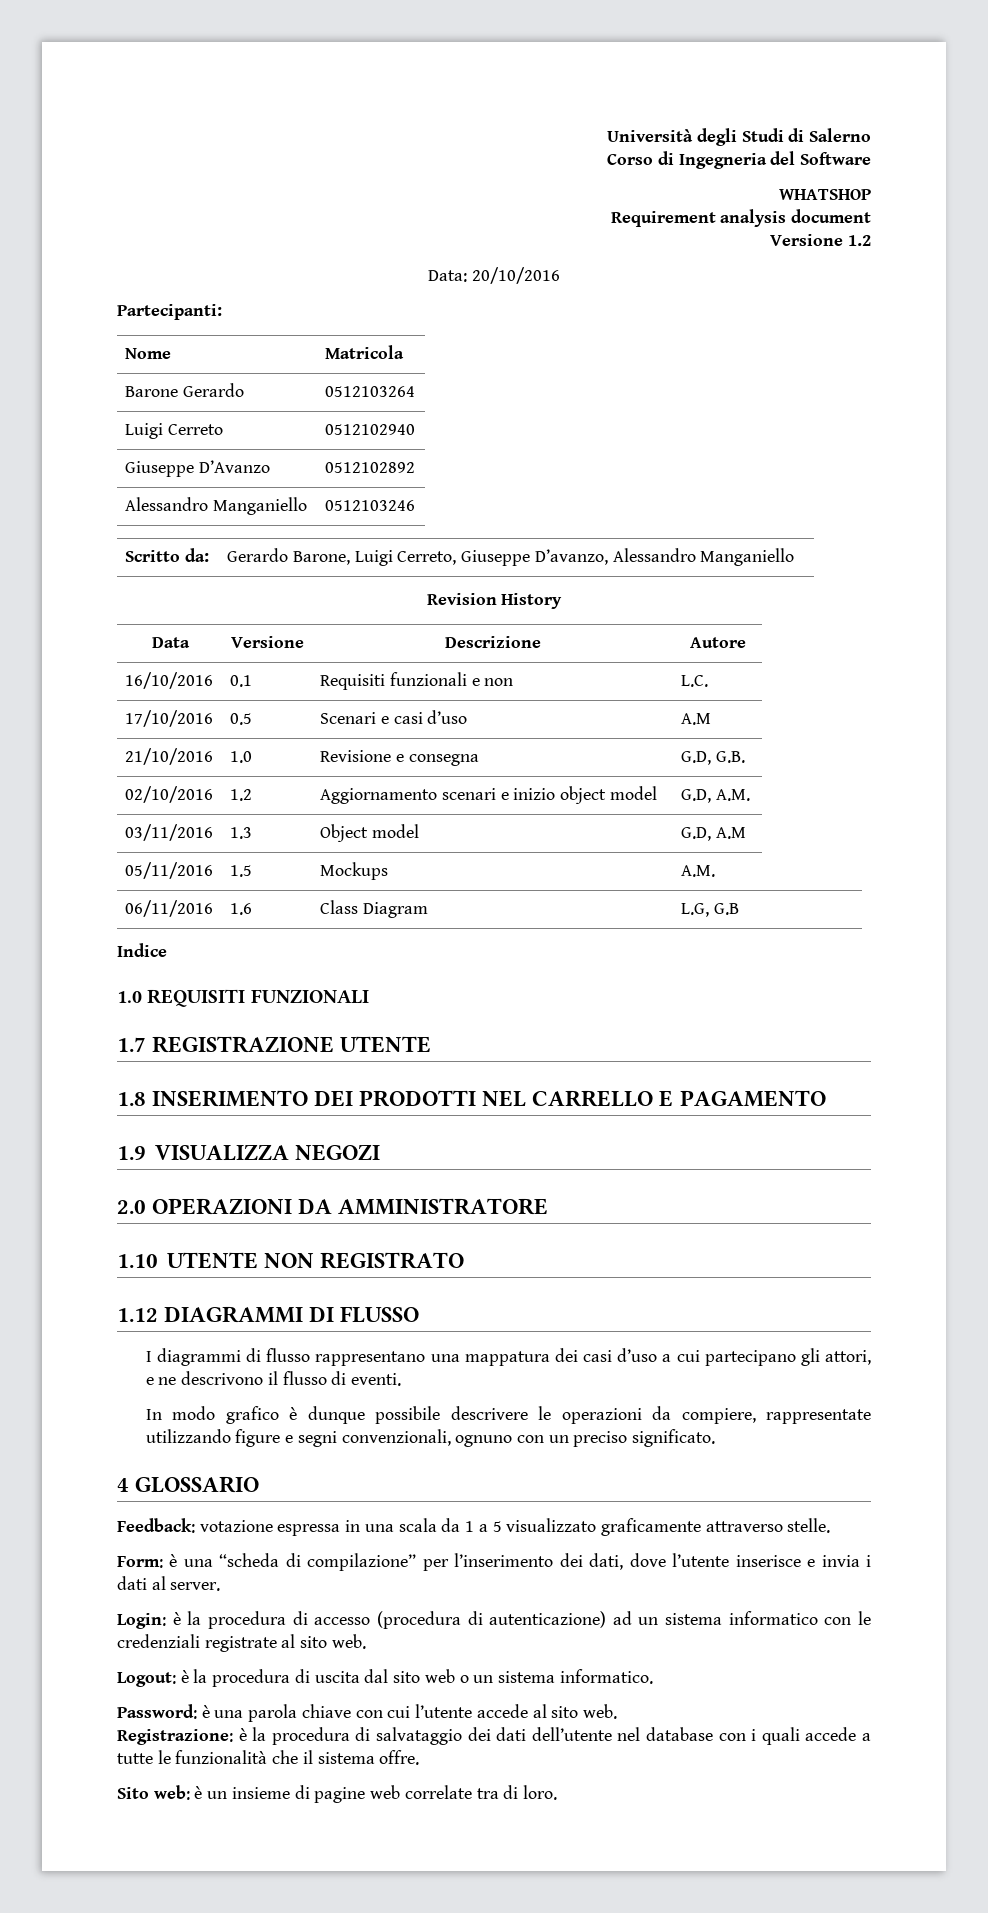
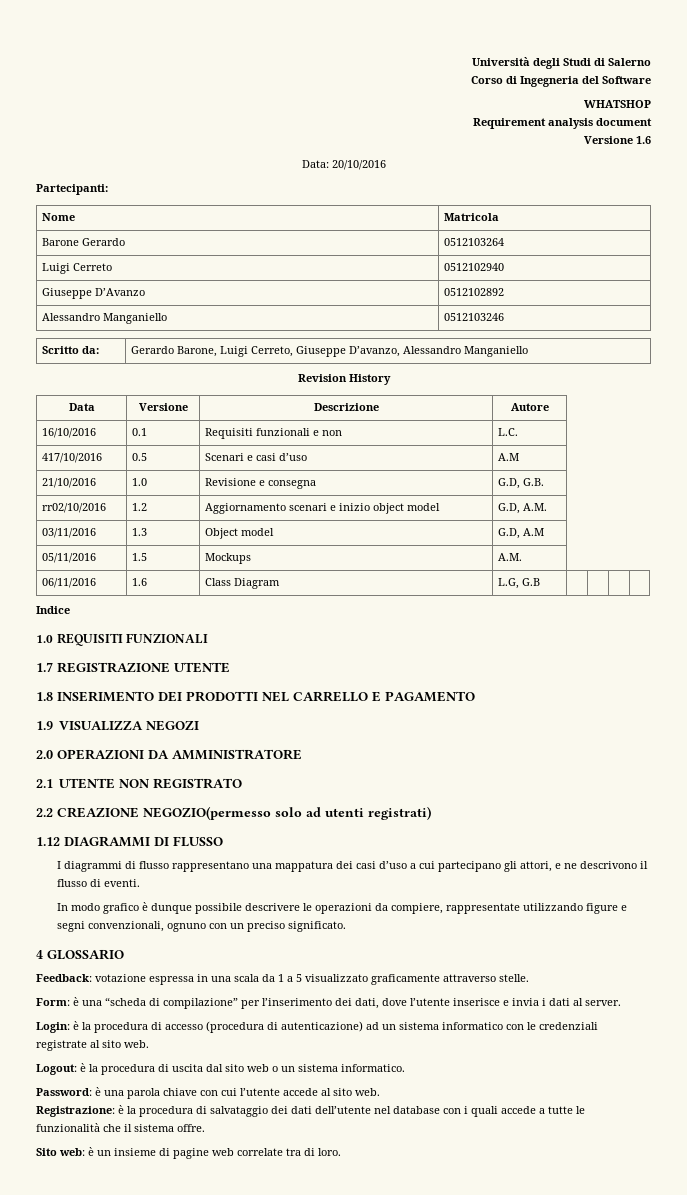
- Versione 1.2
+ Versione 1.6
- 17/10/2016 | 0.5 | Scenari e casi d’uso | A.M
+ 417/10/2016 | 0.5 | Scenari e casi d’uso | A.M
- 02/10/2016 | 1.2 | Aggiornamento scenari e inizio object model | G.D, A.M.
+ rr02/10/2016 | 1.2 | Aggiornamento scenari e inizio object model | G.D, A.M.
- 1.10 UTENTE NON REGISTRATO
+ 2.1 UTENTE NON REGISTRATO
+ 2.2 CREAZIONE NEGOZIO(permesso solo ad utenti registrati)

